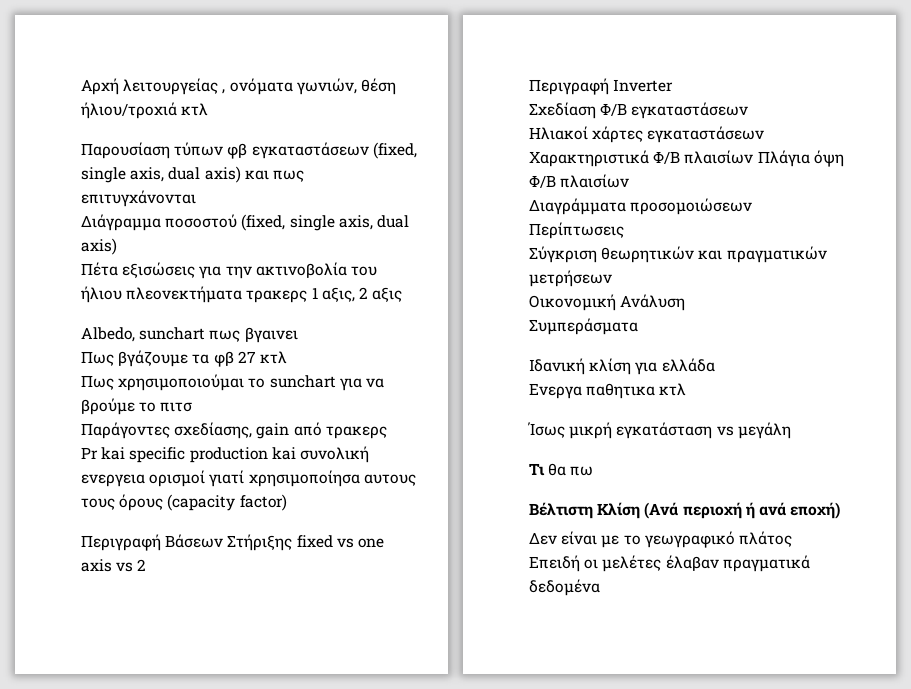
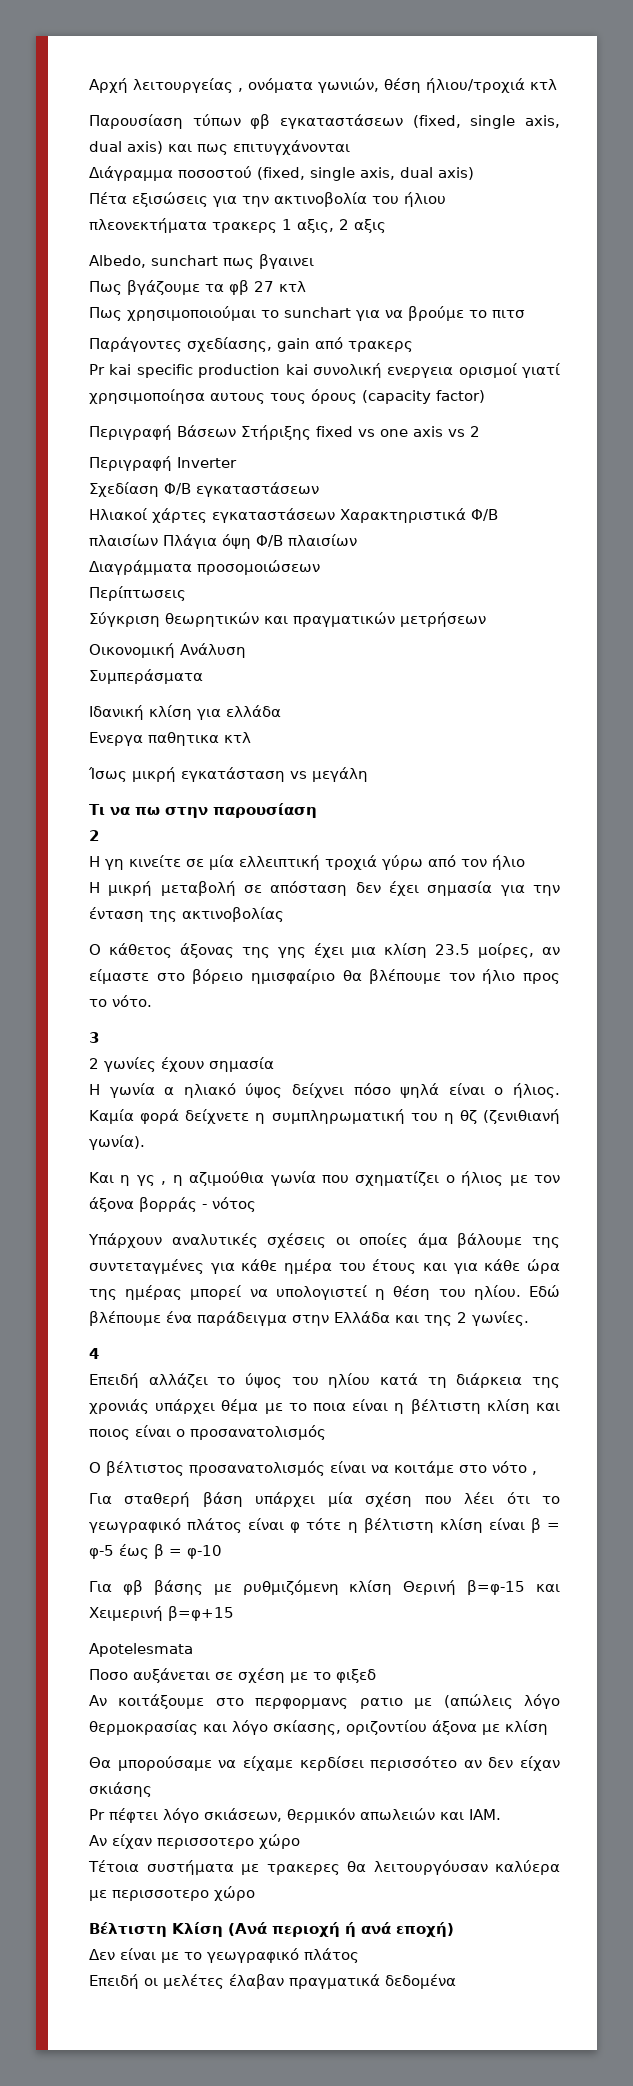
- Τι θα πω
+ Τι να πω στην παρουσίαση
+ 2
+ Η γη κινείτε σε μία ελλειπτική τροχιά γύρω από τον ήλιο
+ Η μικρή μεταβολή σε απόσταση δεν έχει σημασία για την ένταση της ακτινοβολίας
+ Ο κάθετος άξονας της γης έχει μια κλίση 23.5 μοίρες, αν είμαστε στο βόρειο ημισφαίριο θα βλέπουμε τον ήλιο προς το νότο.
+ 3
+ 2 γωνίες έχουν σημασία
+ Η γωνία α ηλιακό ύψος δείχνει πόσο ψηλά είναι ο ήλιος. Καμία φορά δείχνετε η συμπληρωματική του η θζ (ζενιθιανή γωνία).
+ Και η γς , η αζιμούθια γωνία που σχηματίζει ο ήλιος με τον άξονα βορράς - νότος
+ Υπάρχουν αναλυτικές σχέσεις οι οποίες άμα βάλουμε της συντεταγμένες για κάθε ημέρα του έτους και για κάθε ώρα της ημέρας μπορεί να υπολογιστεί η θέση του ηλίου. Εδώ βλέπουμε ένα παράδειγμα στην Ελλάδα και της 2 γωνίες.
+ 4
+ Επειδή αλλάζει το ύψος του ηλίου κατά τη διάρκεια της χρονιάς υπάρχει θέμα με το ποια είναι η βέλτιστη κλίση και ποιος είναι ο προσανατολισμός
+ Ο βέλτιστος προσανατολισμός είναι να κοιτάμε στο νότο ,
+ Για σταθερή βάση υπάρχει μία σχέση που λέει ότι το γεωγραφικό πλάτος είναι φ τότε η βέλτιστη κλίση είναι β = φ-5 έως β = φ-10
+ Για φβ βάσης με ρυθμιζόμενη κλίση Θερινή β=φ-15 και Χειμερινή β=φ+15
+ Apotelesmata
+ Ποσο αυξάνεται σε σχέση με το φιξεδ
+ Αν κοιτάξουμε στο περφορμανς ρατιο με (απώλεις λόγο θερμοκρασίας και λόγο σκίασης, οριζοντίου άξονα με κλίση
+ Θα μπορούσαμε να είχαμε κερδίσει περισσότεο αν δεν είχαν σκιάσης
+ Pr πέφτει λόγο σκιάσεων, θερμικόν απωλειών και IAM.
+ Αν είχαν περισσοτερο χώρο
+ Τέτοια συστήματα με τρακερες θα λειτουργόυσαν καλύερα με περισσοτερο χώρο

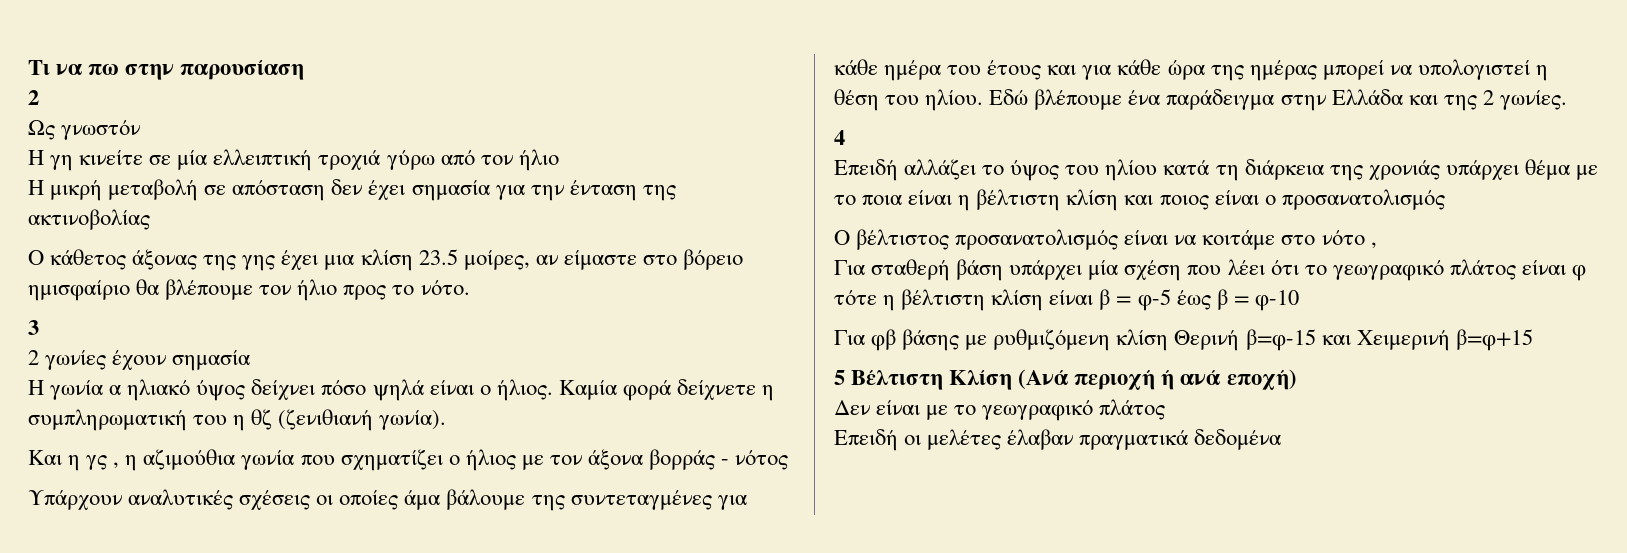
- Αρχή λειτουργείας , ονόματα γωνιών, θέση ήλιου/τροχιά κτλ
- Παρουσίαση τύπων φβ εγκαταστάσεων (fixed, single axis, dual axis) και πως επιτυγχάνονται
- Διάγραμμα ποσοστού (fixed, single axis, dual axis)
- Πέτα εξισώσεις για την ακτινοβολία του ήλιου πλεονεκτήματα τρακερς 1 αξις, 2 αξις
- Albedo, sunchart πως βγαινει
- Πως βγάζουμε τα φβ 27 κτλ
- Πως χρησιμοποιούμαι το sunchart για να βρούμε το πιτσ
- Παράγοντες σχεδίασης, gain από τρακερς
- Pr kai specific production kai συνολική ενεργεια ορισμοί γιατί χρησιμοποίησα αυτους τους όρους (capacity factor)
- Περιγραφή Βάσεων Στήριξης fixed vs one axis vs 2
- Περιγραφή Inverter
- Σχεδίαση Φ/Β εγκαταστάσεων
- Ηλιακοί χάρτες εγκαταστάσεων Χαρακτηριστικά Φ/Β πλαισίων Πλάγια όψη Φ/Β πλαισίων
- Διαγράμματα προσομοιώσεων
- Περίπτωσεις
- Σύγκριση θεωρητικών και πραγματικών μετρήσεων
- Οικονομική Ανάλυση
- Συμπεράσματα
- Ιδανική κλίση για ελλάδα
- Ενεργα παθητικα κτλ
- Ίσως μικρή εγκατάσταση vs μεγάλη
+ Ως γνωστόν
- Apotelesmata
- Ποσο αυξάνεται σε σχέση με το φιξεδ
- Αν κοιτάξουμε στο περφορμανς ρατιο με (απώλεις λόγο θερμοκρασίας και λόγο σκίασης, οριζοντίου άξονα με κλίση
- Θα μπορούσαμε να είχαμε κερδίσει περισσότεο αν δεν είχαν σκιάσης
- Pr πέφτει λόγο σκιάσεων, θερμικόν απωλειών και IAM.
- Αν είχαν περισσοτερο χώρο
- Τέτοια συστήματα με τρακερες θα λειτουργόυσαν καλύερα με περισσοτερο χώρο
- Βέλτιστη Κλίση (Ανά περιοχή ή ανά εποχή)
+ 5 Βέλτιστη Κλίση (Ανά περιοχή ή ανά εποχή)

